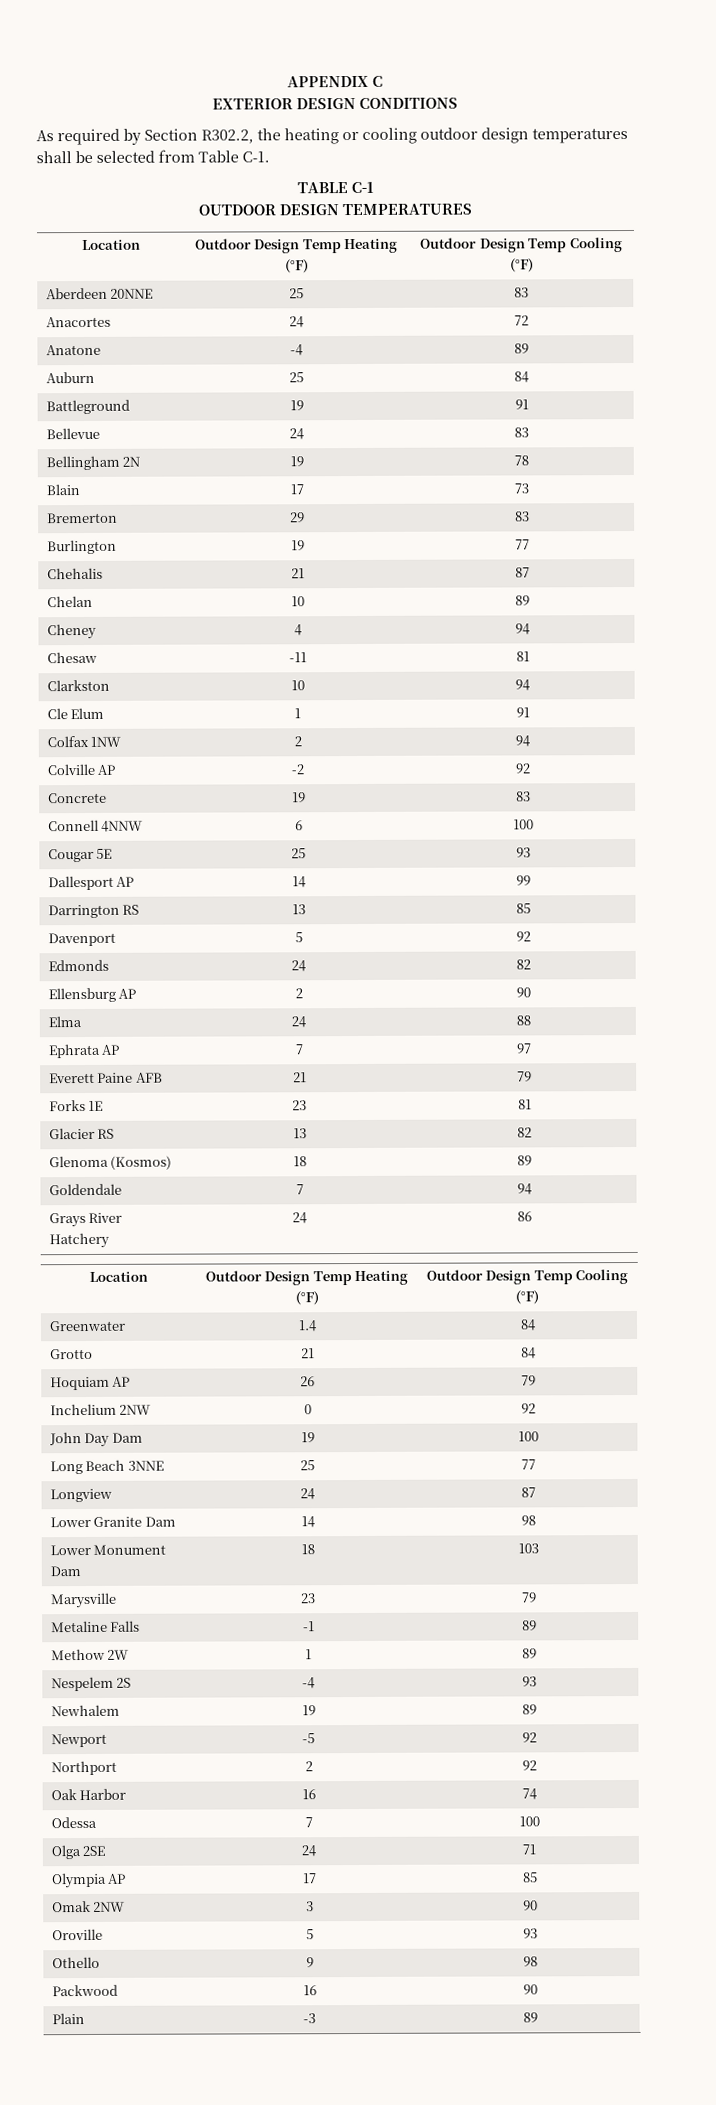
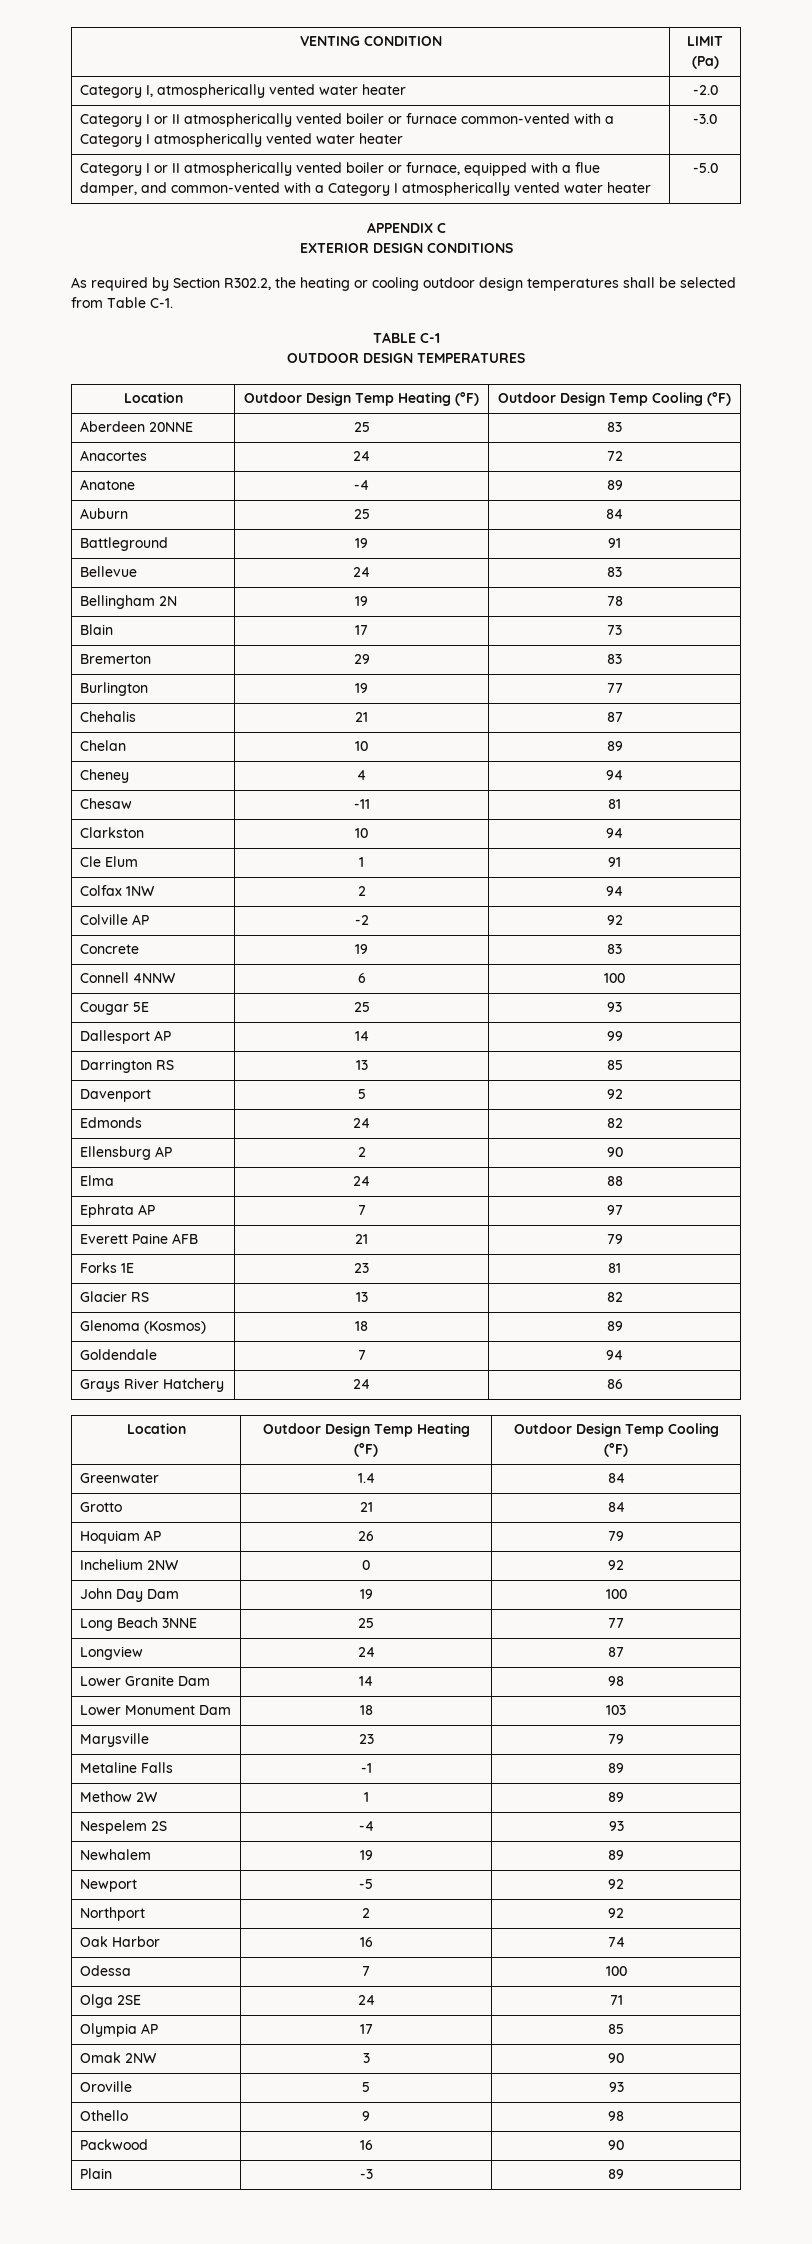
+ VENTING CONDITION | LIMIT (Pa)
+ Category I, atmospherically vented water heater | -2.0
+ Category I or II atmospherically vented boiler or furnace common-vented with a Category I atmospherically vented water heater | -3.0
+ Category I or II atmospherically vented boiler or furnace, equipped with a flue damper, and common-vented with a Category I atmospherically vented water heater | -5.0

